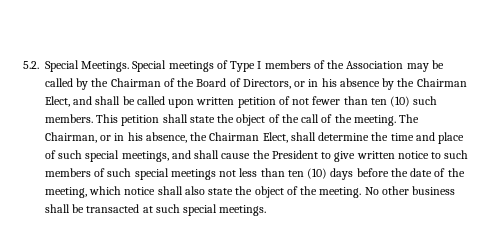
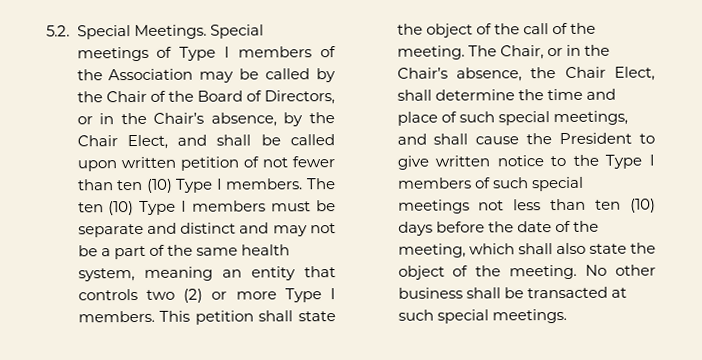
- Special meetings of Type I members of the Association may be called by the Chairman of the Board of Directors, or in his absence by the Chairman Elect, and shall be called upon written petition of not fewer than ten (10) such members.
+ Special meetings of Type I members of the Association may be called by the Chair of the Board of Directors, or in the Chair’s absence, by the Chair Elect, and shall be called upon written petition of not fewer than ten (10) Type I members. The ten (10) Type I members must be separate and distinct and may not be a part of the same health system, meaning an entity that controls two (2) or more Type I members.
- The Chairman, or in his absence, the Chairman Elect, shall determine the time and place of such special meetings, and shall cause the President to give written notice to such members of such special meetings not less than ten (10) days before the date of the meeting, which notice shall also state the object of the meeting.
+ The Chair, or in the Chair’s absence, the Chair Elect, shall determine the time and place of such special meetings, and shall cause the President to give written notice to the Type I members of such special meetings not less than ten (10) days before the date of the meeting, which shall also state the object of the meeting.

